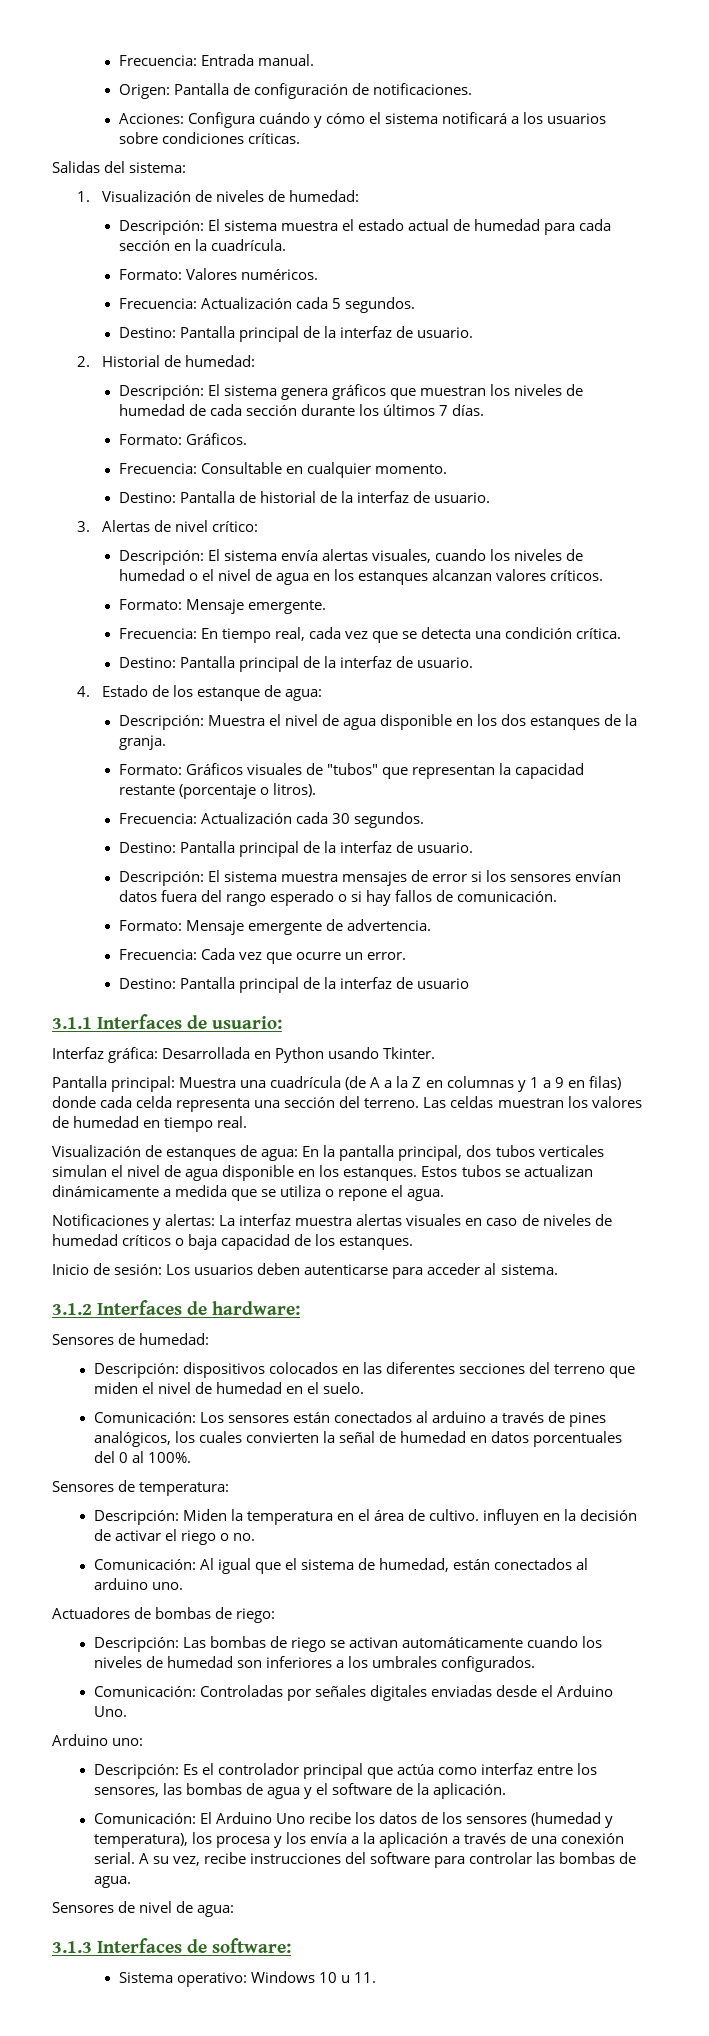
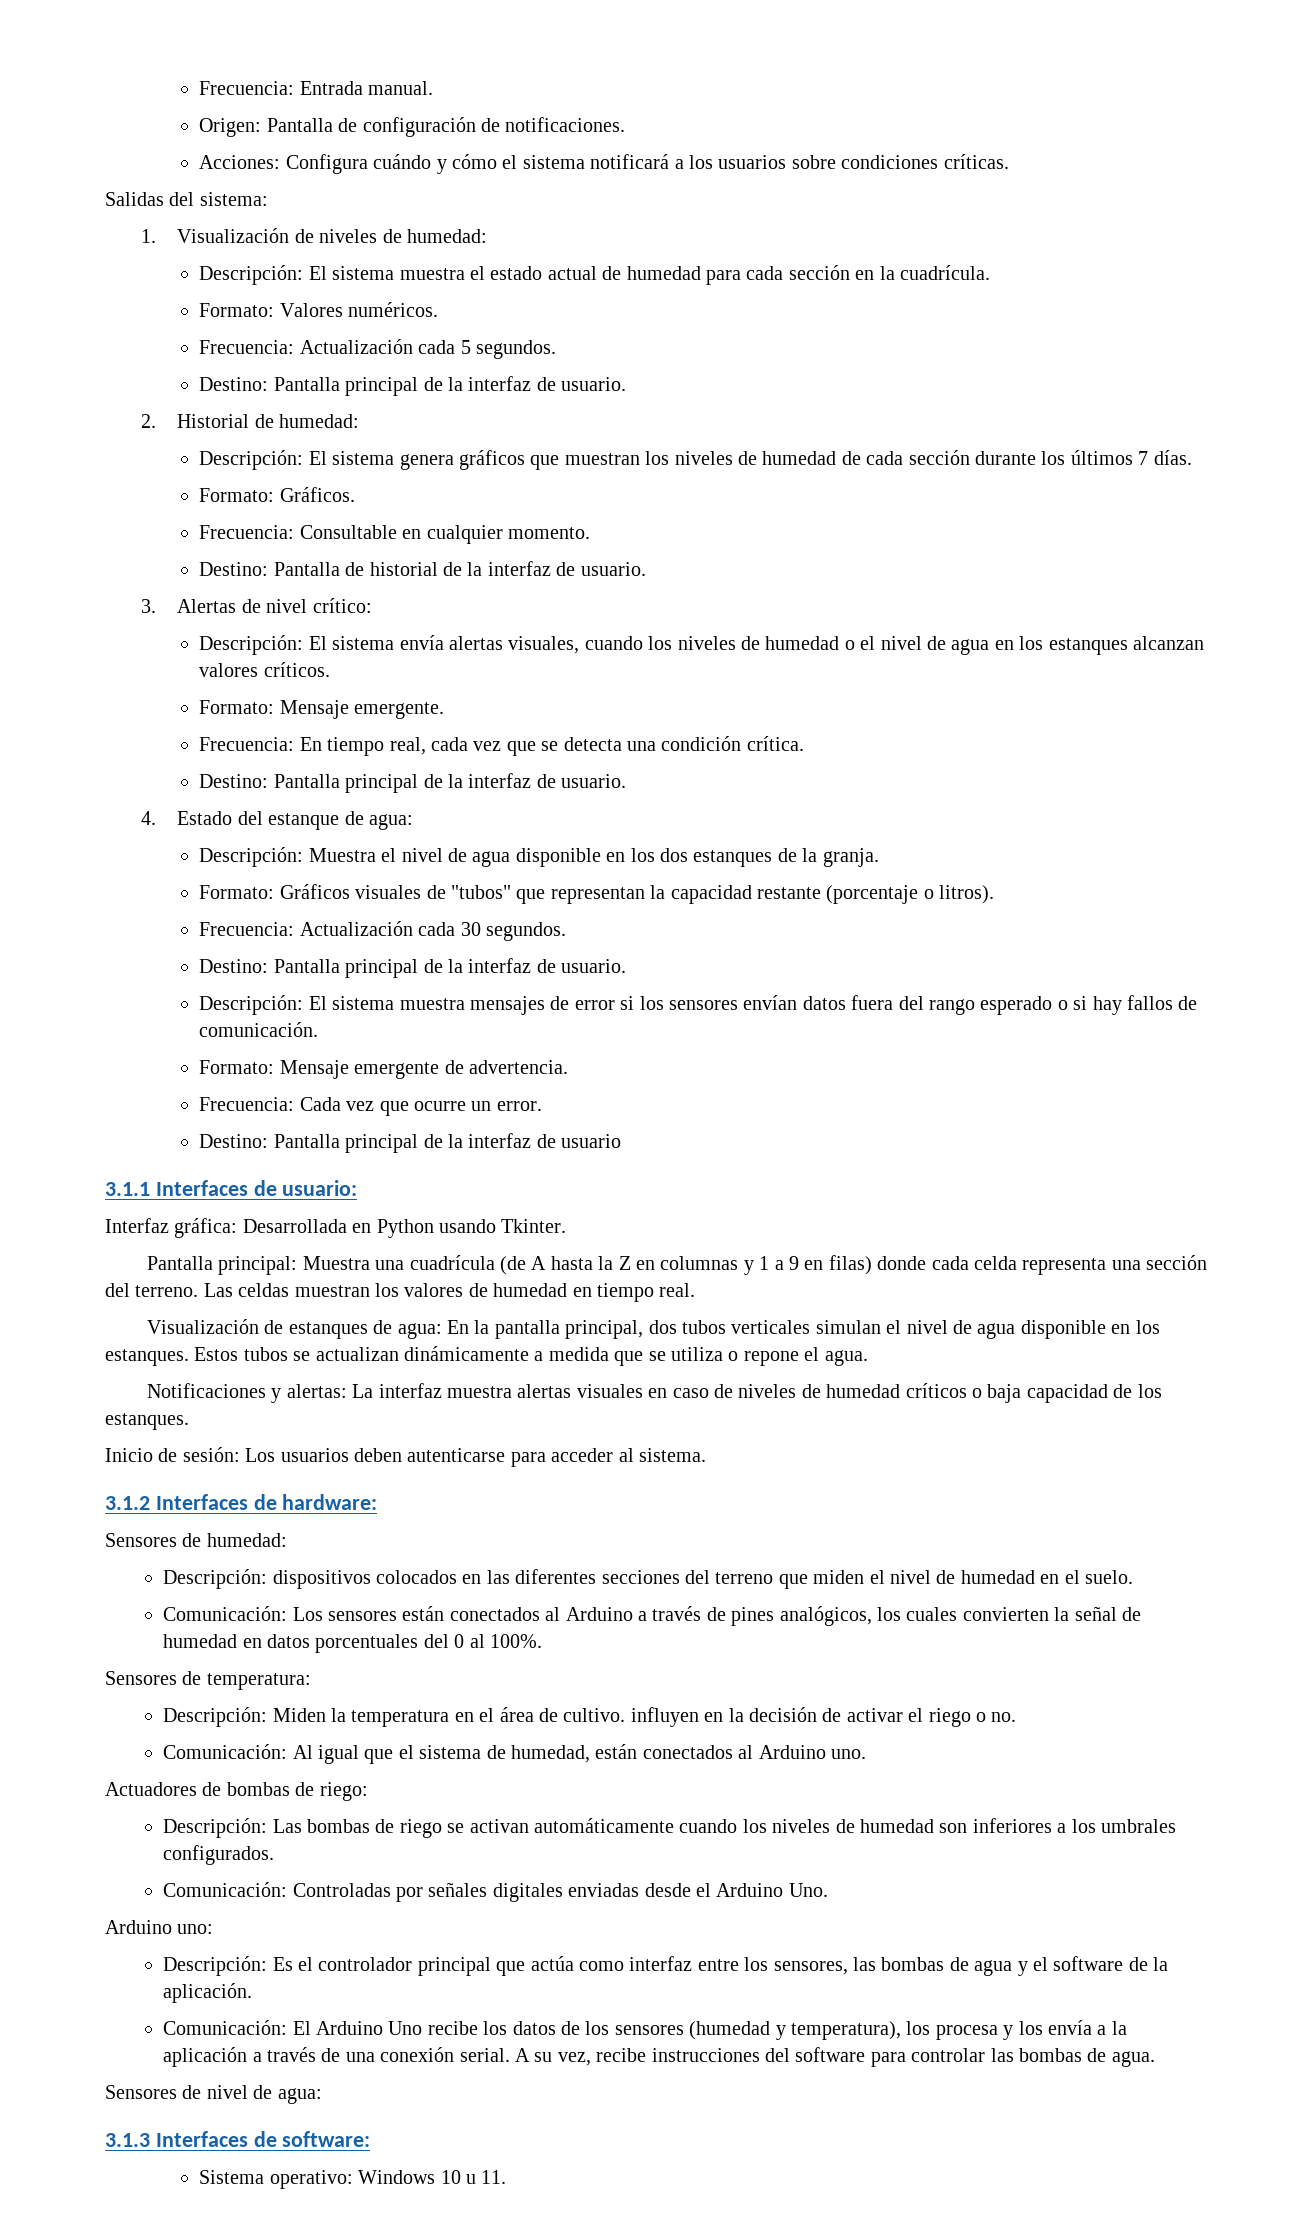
- 4. Estado de los estanque de agua:
+ 4. Estado del estanque de agua:
- Pantalla principal: Muestra una cuadrícula (de A a la Z en columnas y 1 a 9 en filas) donde cada celda representa una sección del terreno.
+ Pantalla principal: Muestra una cuadrícula (de A hasta la Z en columnas y 1 a 9 en filas) donde cada celda representa una sección del terreno.
- Comunicación: Los sensores están conectados al arduino a través de pines analógicos, los cuales convierten la señal de humedad en datos porcentuales del 0 al 100%.
+ Comunicación: Los sensores están conectados al Arduino a través de pines analógicos, los cuales convierten la señal de humedad en datos porcentuales del 0 al 100%.
- Comunicación: Al igual que el sistema de humedad, están conectados al arduino uno.
+ Comunicación: Al igual que el sistema de humedad, están conectados al Arduino uno.

